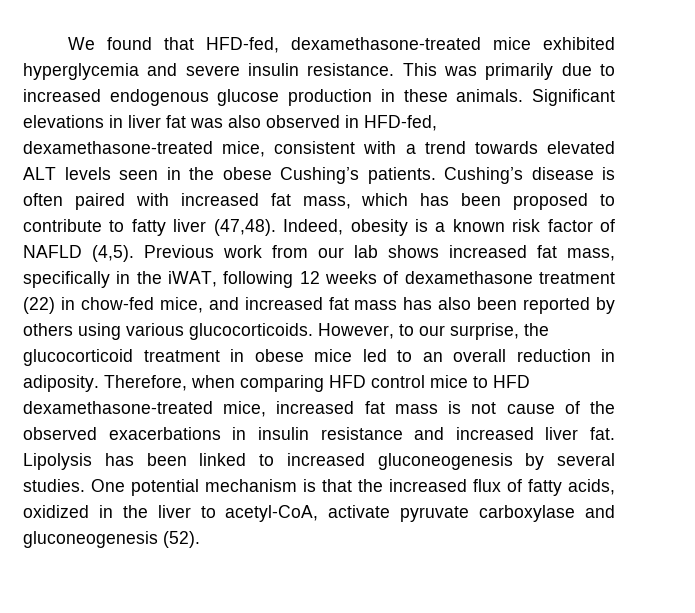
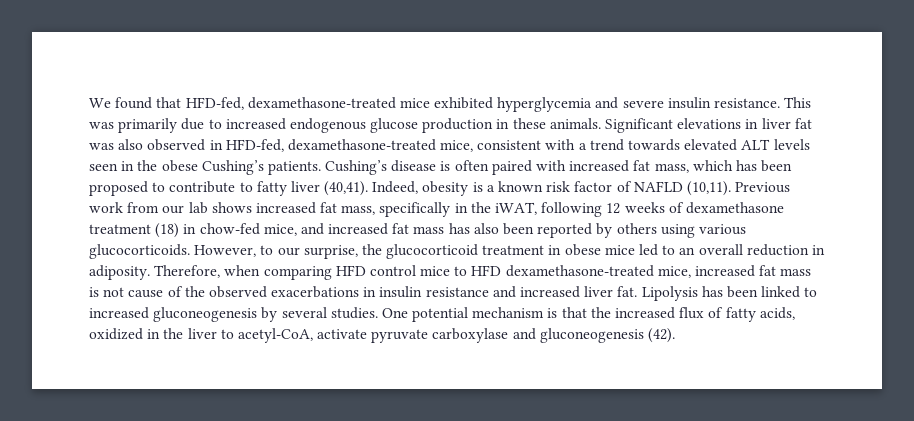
- Cushing’s disease is often paired with increased fat mass, which has been proposed to contribute to fatty liver (47,48).
+ Cushing’s disease is often paired with increased fat mass, which has been proposed to contribute to fatty liver (40,41).
- Indeed, obesity is a known risk factor of NAFLD (4,5).
+ Indeed, obesity is a known risk factor of NAFLD (10,11).
- Previous work from our lab shows increased fat mass, specifically in the iWAT, following 12 weeks of dexamethasone treatment (22) in chow-fed mice, and increased fat mass has also been reported by others using various glucocorticoids.
+ Previous work from our lab shows increased fat mass, specifically in the iWAT, following 12 weeks of dexamethasone treatment (18) in chow-fed mice, and increased fat mass has also been reported by others using various glucocorticoids.
- One potential mechanism is that the increased flux of fatty acids, oxidized in the liver to acetyl-CoA, activate pyruvate carboxylase and gluconeogenesis (52).
+ One potential mechanism is that the increased flux of fatty acids, oxidized in the liver to acetyl-CoA, activate pyruvate carboxylase and gluconeogenesis (42).

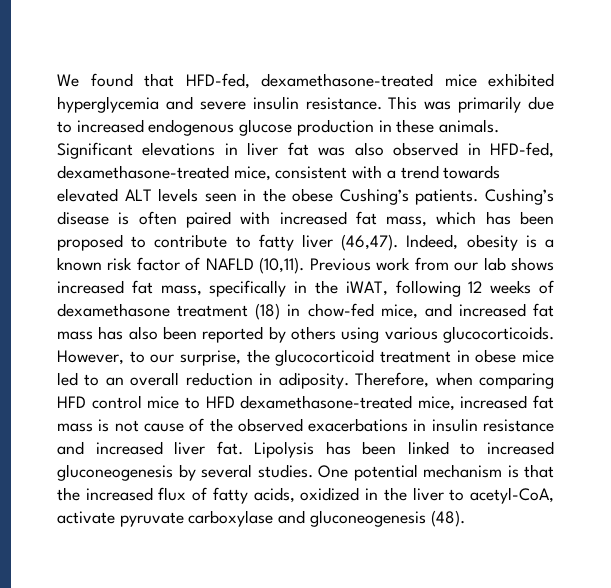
- Cushing’s disease is often paired with increased fat mass, which has been proposed to contribute to fatty liver (40,41).
+ Cushing’s disease is often paired with increased fat mass, which has been proposed to contribute to fatty liver (46,47).
- One potential mechanism is that the increased flux of fatty acids, oxidized in the liver to acetyl-CoA, activate pyruvate carboxylase and gluconeogenesis (42).
+ One potential mechanism is that the increased flux of fatty acids, oxidized in the liver to acetyl-CoA, activate pyruvate carboxylase and gluconeogenesis (48).

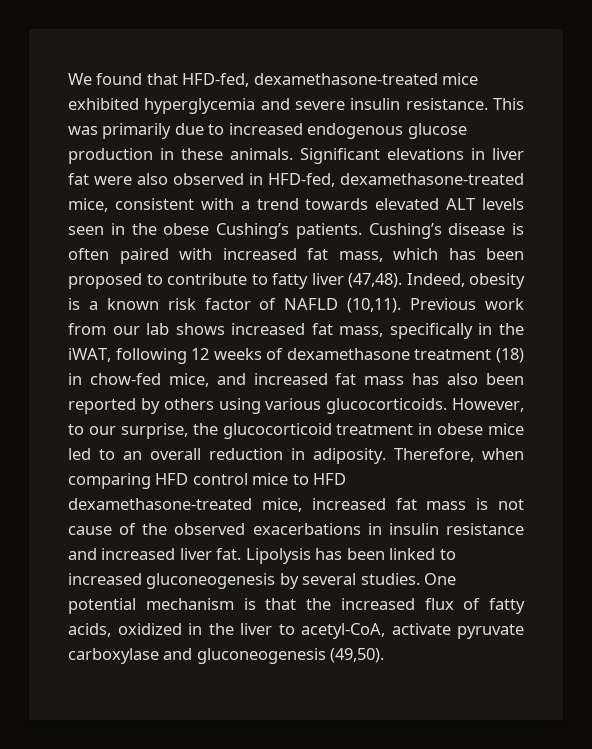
- Significant elevations in liver fat was also observed in HFD-fed, dexamethasone-treated mice, consistent with a trend towards elevated ALT levels seen in the obese Cushing’s patients.
+ Significant elevations in liver fat were also observed in HFD-fed, dexamethasone-treated mice, consistent with a trend towards elevated ALT levels seen in the obese Cushing’s patients.
- Cushing’s disease is often paired with increased fat mass, which has been proposed to contribute to fatty liver (46,47).
+ Cushing’s disease is often paired with increased fat mass, which has been proposed to contribute to fatty liver (47,48).
- One potential mechanism is that the increased flux of fatty acids, oxidized in the liver to acetyl-CoA, activate pyruvate carboxylase and gluconeogenesis (48).
+ One potential mechanism is that the increased flux of fatty acids, oxidized in the liver to acetyl-CoA, activate pyruvate carboxylase and gluconeogenesis (49,50).

